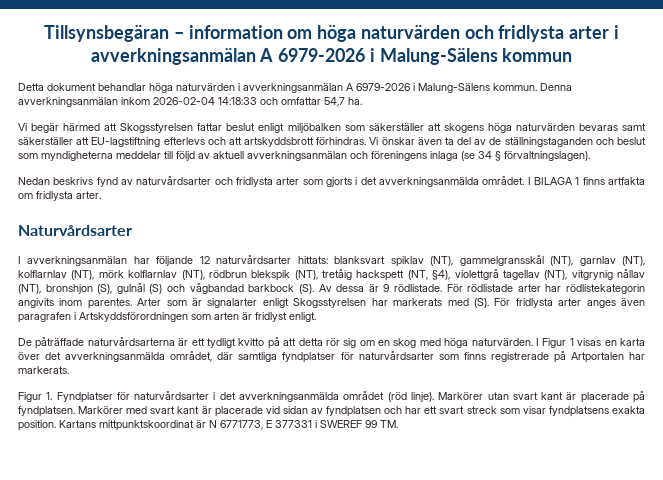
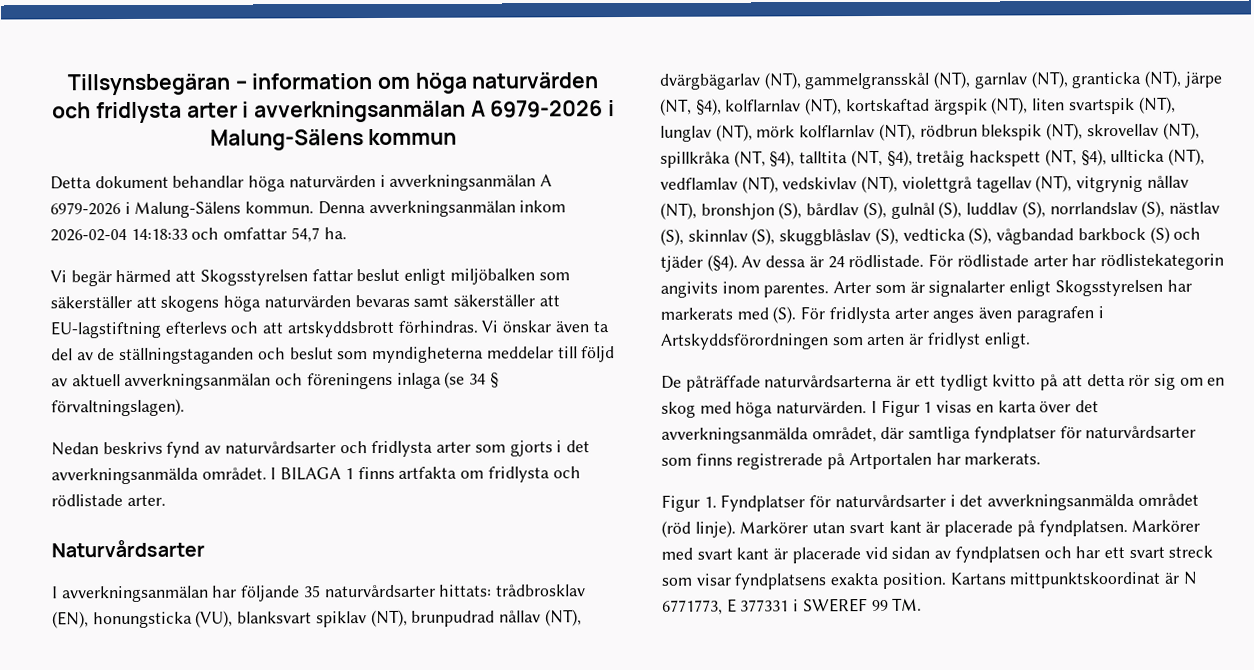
- I BILAGA 1 finns artfakta om fridlysta arter.
+ I BILAGA 1 finns artfakta om fridlysta och rödlistade arter.
- I avverkningsanmälan har följande 12 naturvårdsarter hittats: blanksvart spiklav (NT), gammelgransskål (NT), garnlav (NT), kolflarnlav (NT), mörk kolflarnlav (NT), rödbrun blekspik (NT), tretåig hackspett (NT, §4), violettgrå tagellav (NT), vitgrynig nållav (NT), bronshjon (S), gulnål (S) och vågbandad barkbock (S). Av dessa är 9 rödlistade.
+ I avverkningsanmälan har följande 35 naturvårdsarter hittats: trådbrosklav (EN), honungsticka (VU), blanksvart spiklav (NT), brunpudrad nållav (NT), dvärgbägarlav (NT), gammelgransskål (NT), garnlav (NT), granticka (NT), järpe (NT, §4), kolflarnlav (NT), kortskaftad ärgspik (NT), liten svartspik (NT), lunglav (NT), mörk kolflarnlav (NT), rödbrun blekspik (NT), skrovellav (NT), spillkråka (NT, §4), talltita (NT, §4), tretåig hackspett (NT, §4), ullticka (NT), vedflamlav (NT), vedskivlav (NT), violettgrå tagellav (NT), vitgrynig nållav (NT), bronshjon (S), bårdlav (S), gulnål (S), luddlav (S), norrlandslav (S), nästlav (S), skinnlav (S), skuggblåslav (S), vedticka (S), vågbandad barkbock (S) och tjäder (§4). Av dessa är 24 rödlistade.

